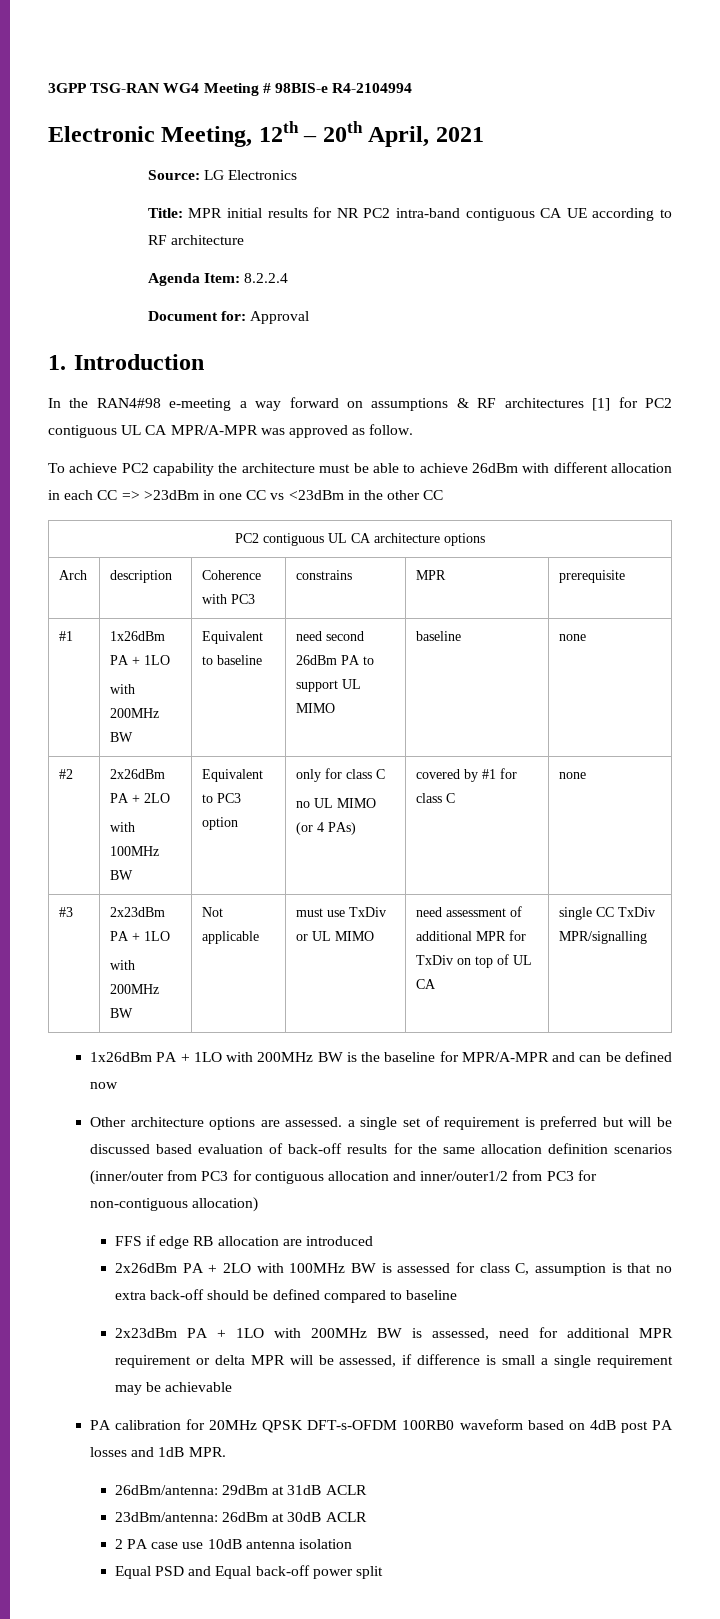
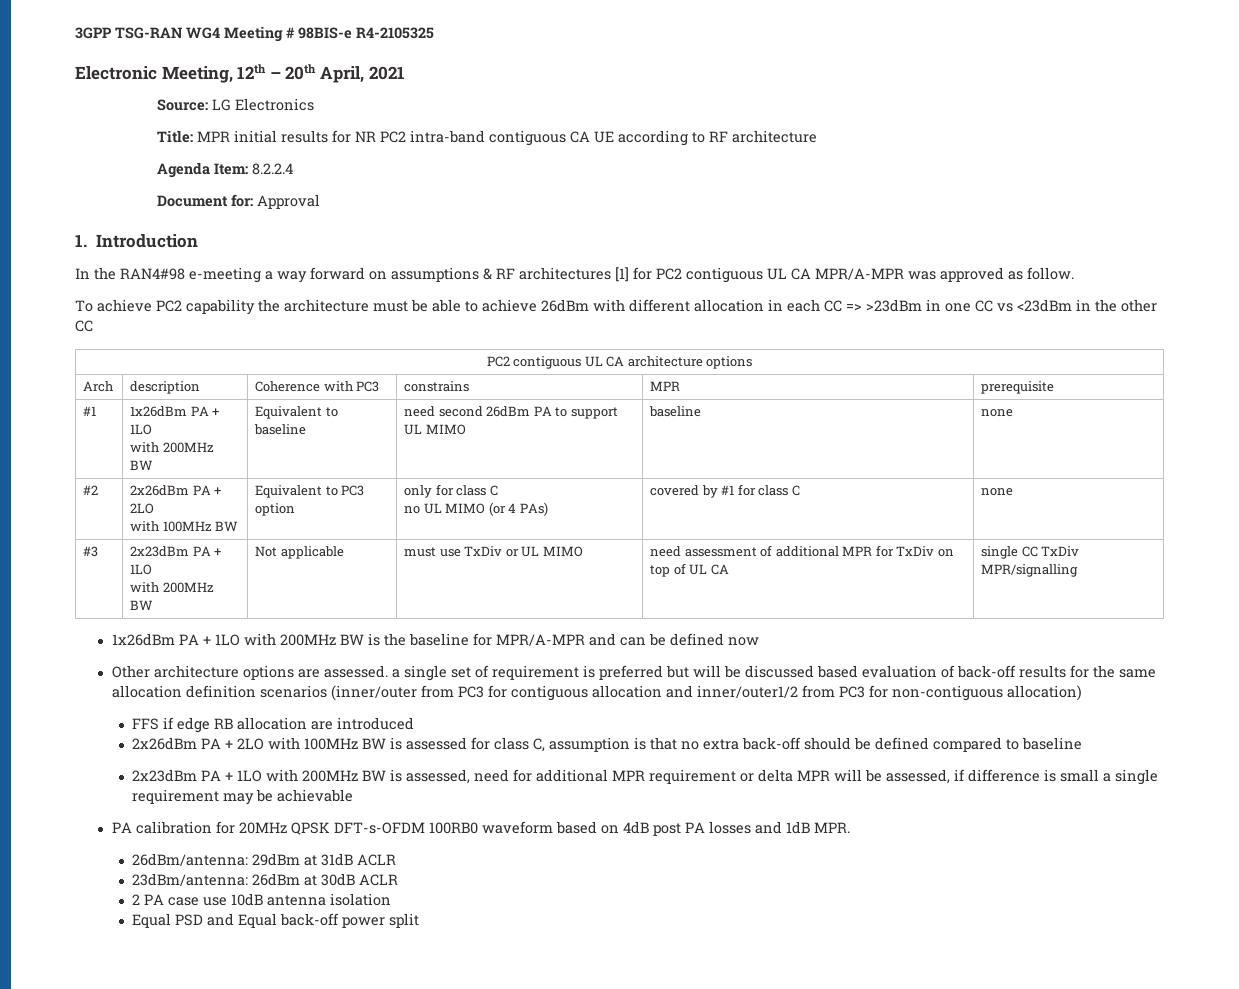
- 3GPP TSG-RAN WG4 Meeting # 98BIS-e R4-2104994
+ 3GPP TSG-RAN WG4 Meeting # 98BIS-e R4-2105325

